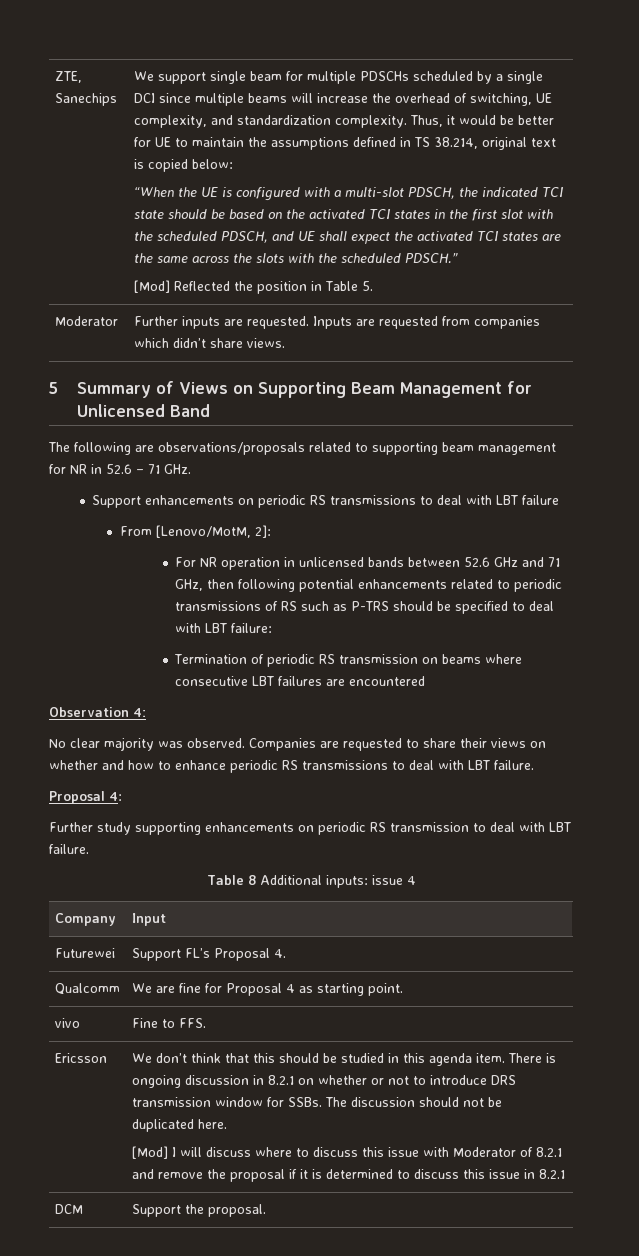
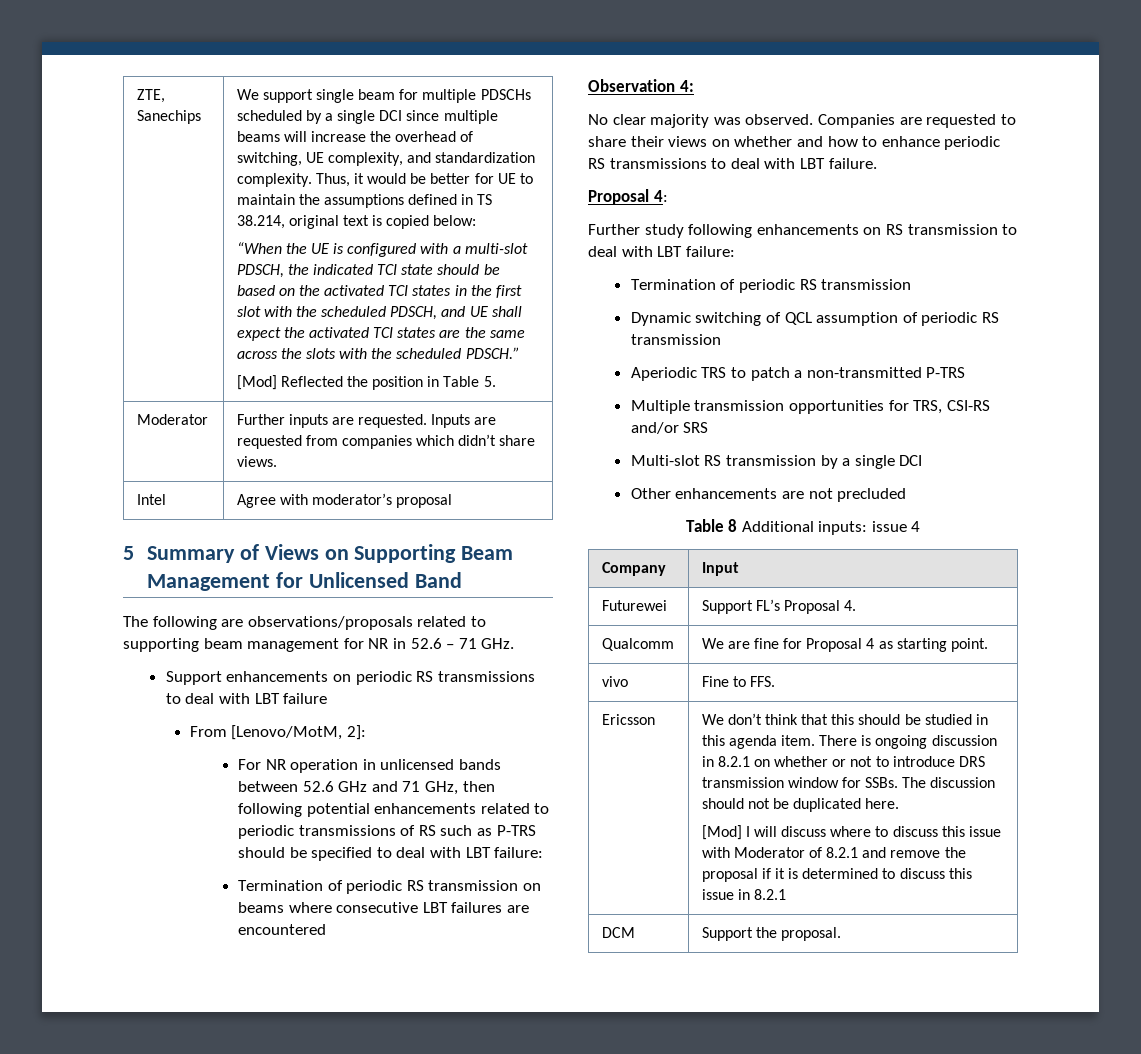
+ Intel | Agree with moderator’s proposal
- Further study supporting enhancements on periodic RS transmission to deal with LBT failure.
+ Further study following enhancements on RS transmission to deal with LBT failure:
+ Termination of periodic RS transmission
+ Dynamic switching of QCL assumption of periodic RS transmission
+ Aperiodic TRS to patch a non-transmitted P-TRS
+ Multiple transmission opportunities for TRS, CSI-RS and/or SRS
+ Multi-slot RS transmission by a single DCI
+ Other enhancements are not precluded

